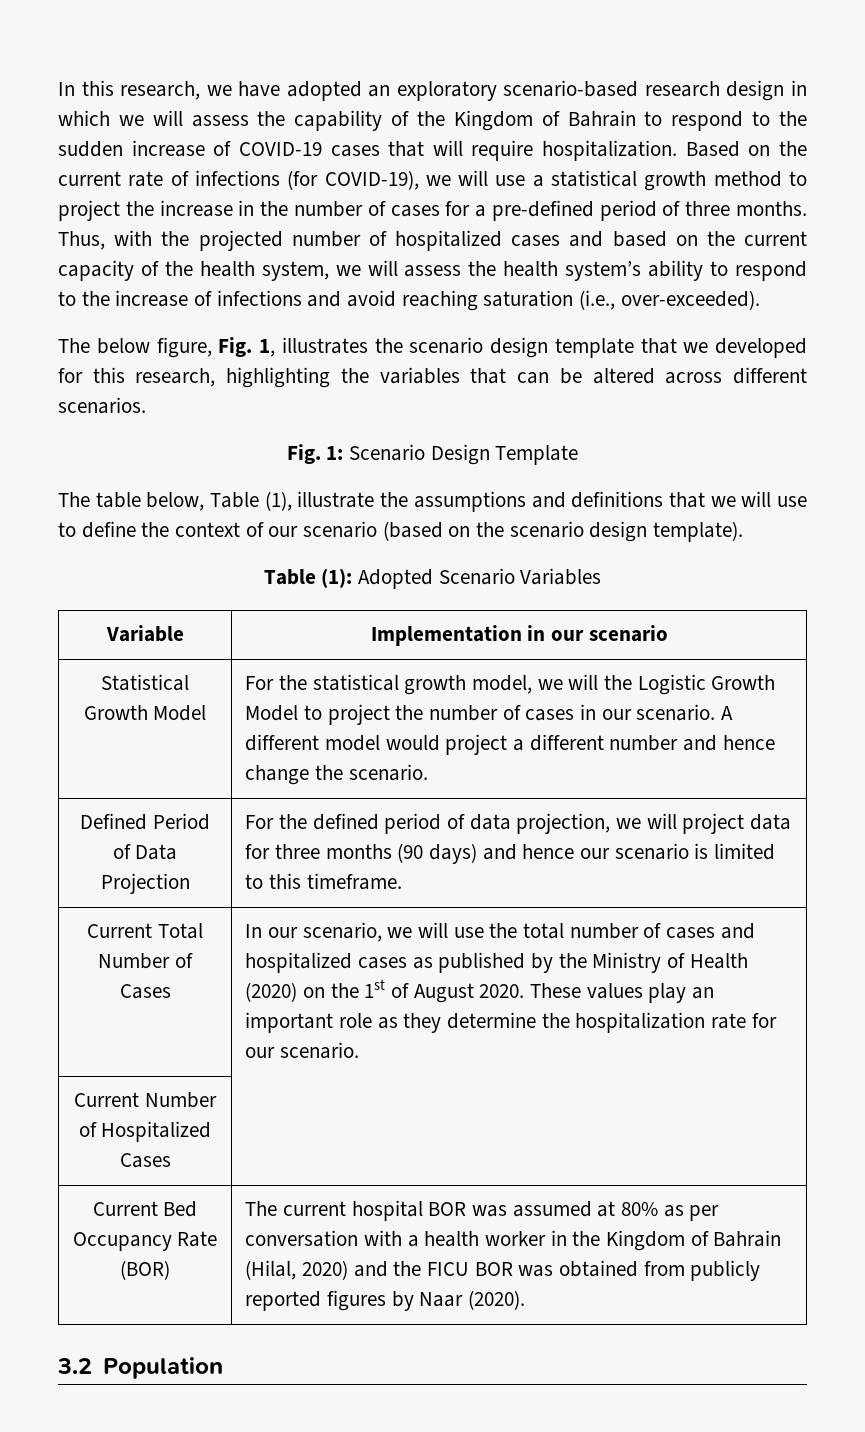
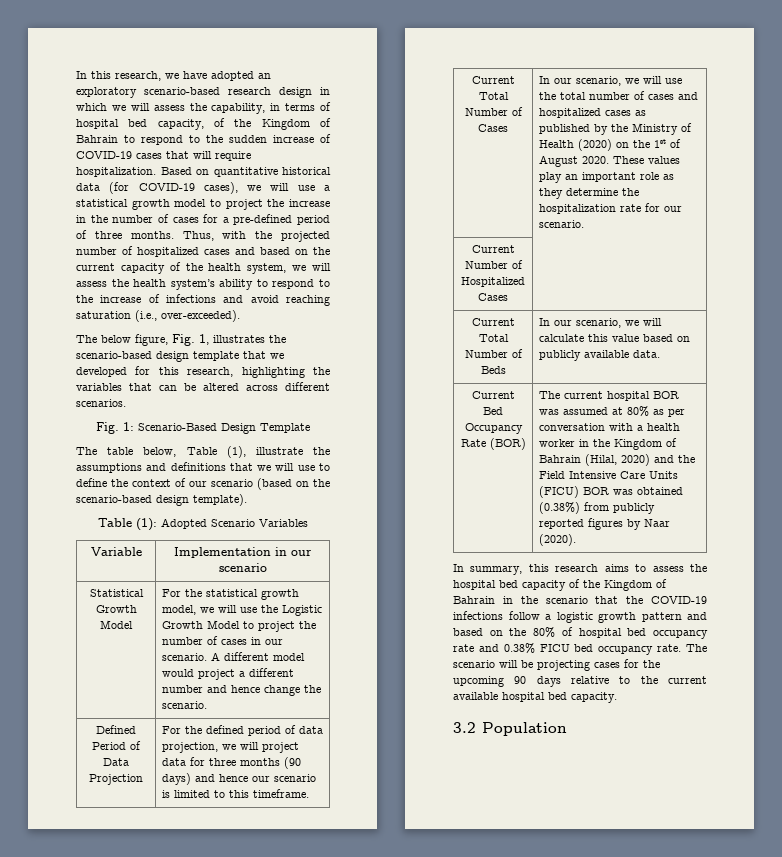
- In this research, we have adopted an exploratory scenario-based research design in which we will assess the capability of the Kingdom of Bahrain to respond to the sudden increase of COVID-19 cases that will require hospitalization.
+ In this research, we have adopted an exploratory scenario-based research design in which we will assess the capability, in terms of hospital bed capacity, of the Kingdom of Bahrain to respond to the sudden increase of COVID-19 cases that will require hospitalization.
- Based on the current rate of infections (for COVID-19), we will use a statistical growth method to project the increase in the number of cases for a pre-defined period of three months.
+ Based on quantitative historical data (for COVID-19 cases), we will use a statistical growth model to project the increase in the number of cases for a pre-defined period of three months.
- The below figure, Fig. 1, illustrates the scenario design template that we developed for this research, highlighting the variables that can be altered across different scenarios.
+ The below figure, Fig. 1, illustrates the scenario-based design template that we developed for this research, highlighting the variables that can be altered across different scenarios.
- Fig. 1: Scenario Design Template
+ Fig. 1: Scenario-Based Design Template
- The table below, Table (1), illustrate the assumptions and definitions that we will use to define the context of our scenario (based on the scenario design template).
+ The table below, Table (1), illustrate the assumptions and definitions that we will use to define the context of our scenario (based on the scenario-based design template).
- Statistical Growth Model | For the statistical growth model, we will the Logistic Growth Model to project the number of cases in our scenario. A different model would project a different number and hence change the scenario.
+ Statistical Growth Model | For the statistical growth model, we will use the Logistic Growth Model to project the number of cases in our scenario. A different model would project a different number and hence change the scenario.
+ Current Total Number of Beds | In our scenario, we will calculate this value based on publicly available data.
- The current hospital BOR was assumed at 80% as per conversation with a health worker in the Kingdom of Bahrain (Hilal, 2020) and the FICU BOR was obtained from publicly reported figures by Naar (2020).
+ The current hospital BOR was assumed at 80% as per conversation with a health worker in the Kingdom of Bahrain (Hilal, 2020) and the Field Intensive Care Units (FICU) BOR was obtained (0.38%) from publicly reported figures by Naar (2020).
+ In summary, this research aims to assess the hospital bed capacity of the Kingdom of Bahrain in the scenario that the COVID-19 infections follow a logistic growth pattern and based on the 80% of hospital bed occupancy rate and 0.38% FICU bed occupancy rate. The scenario will be projecting cases for the upcoming 90 days relative to the current available hospital bed capacity.

